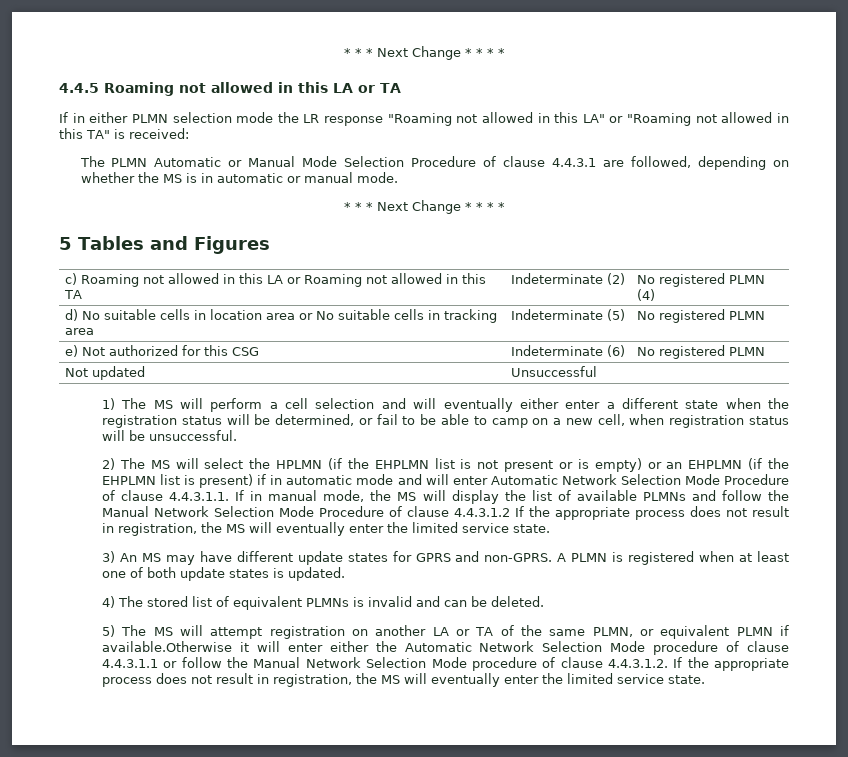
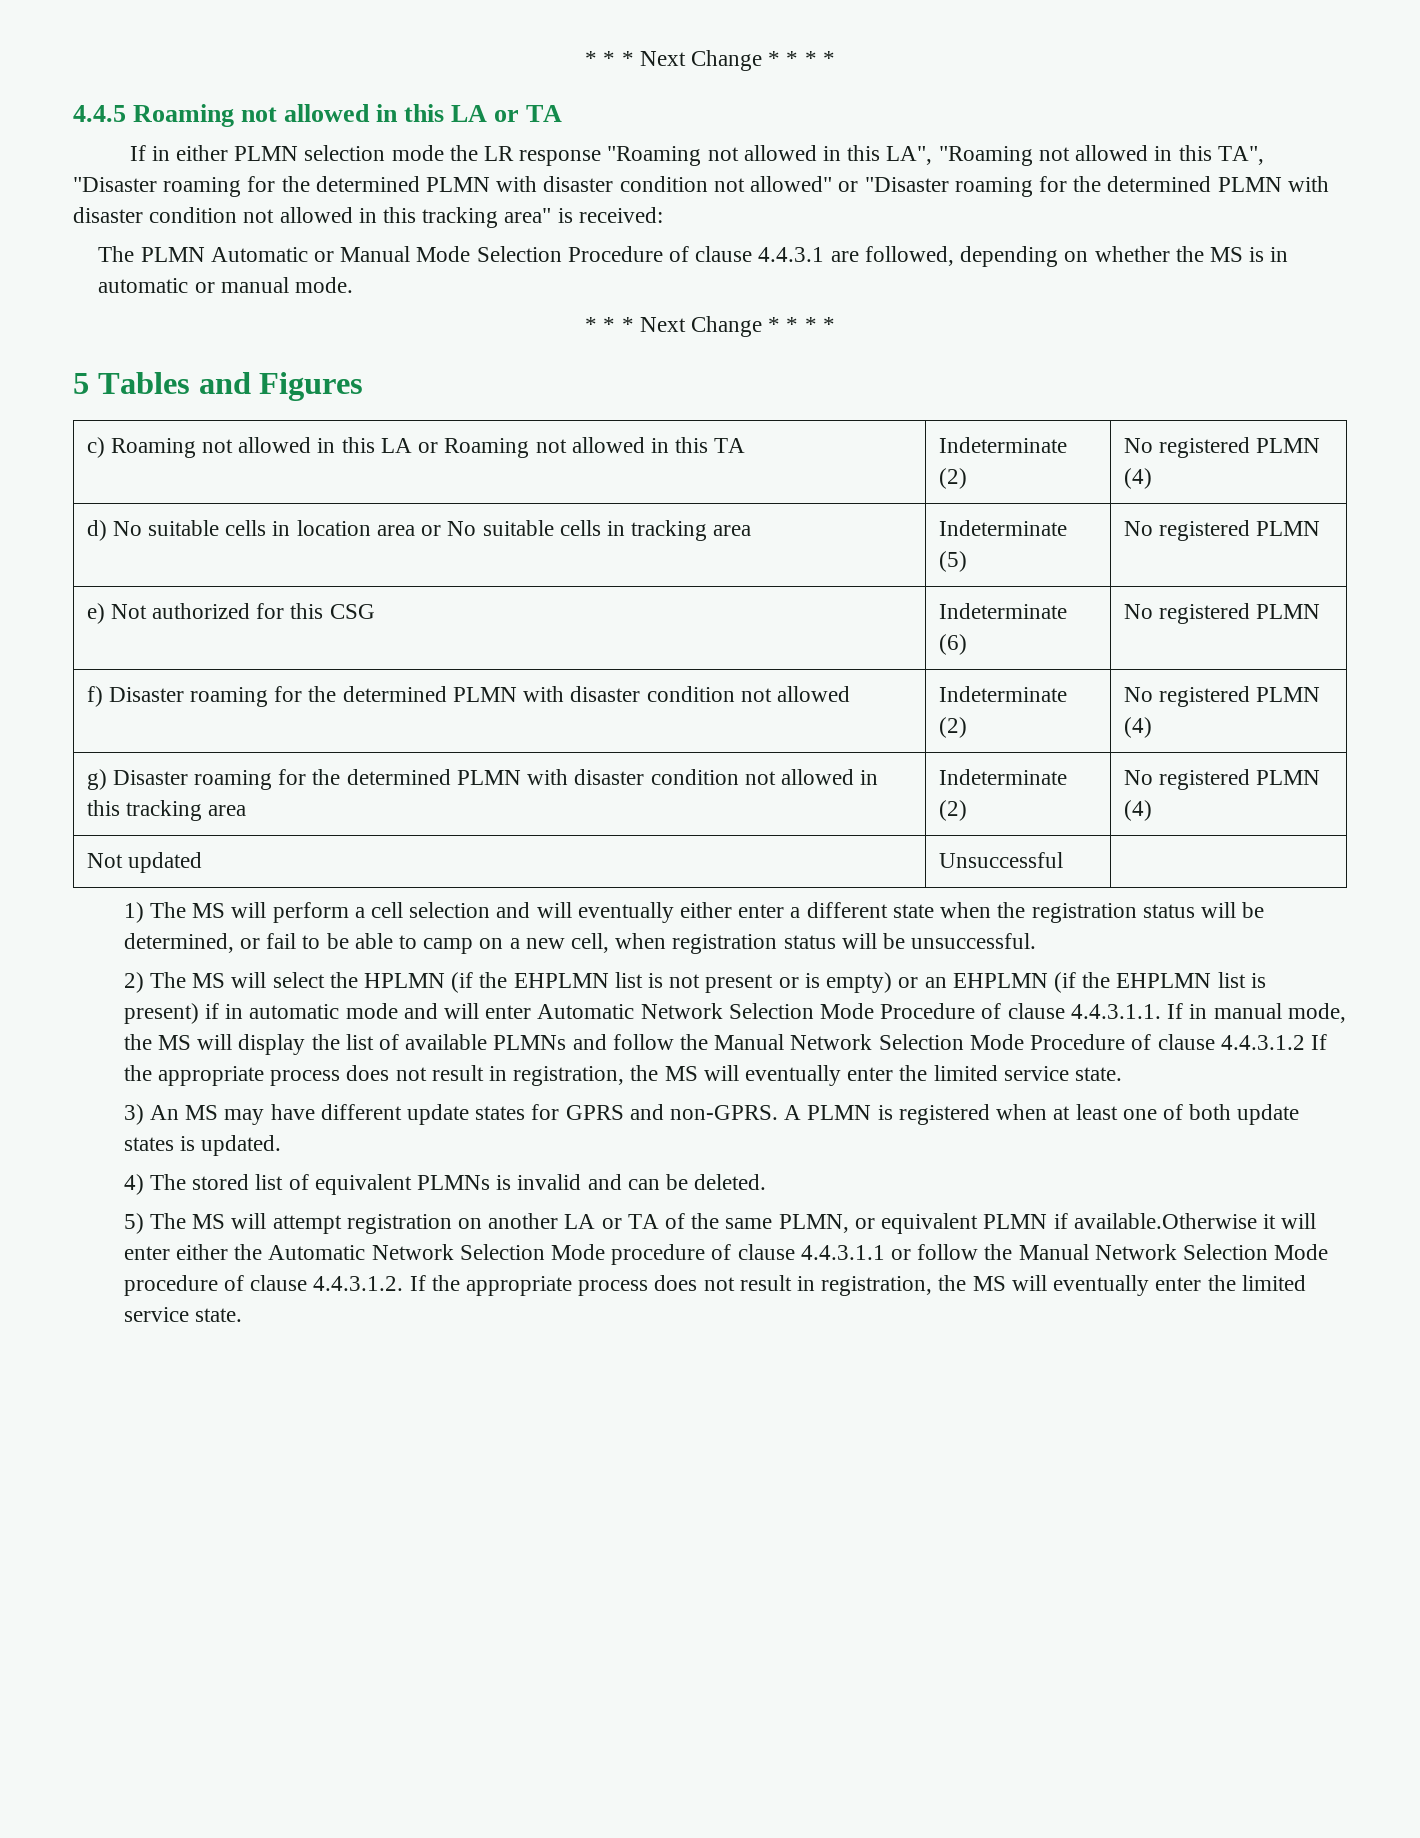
- If in either PLMN selection mode the LR response "Roaming not allowed in this LA" or "Roaming not allowed in this TA" is received:
+ If in either PLMN selection mode the LR response "Roaming not allowed in this LA", "Roaming not allowed in this TA", "Disaster roaming for the determined PLMN with disaster condition not allowed" or "Disaster roaming for the determined PLMN with disaster condition not allowed in this tracking area" is received:
+ f) Disaster roaming for the determined PLMN with disaster condition not allowed | Indeterminate (2) | No registered PLMN (4)
+ g) Disaster roaming for the determined PLMN with disaster condition not allowed in this tracking area | Indeterminate (2) | No registered PLMN (4)

